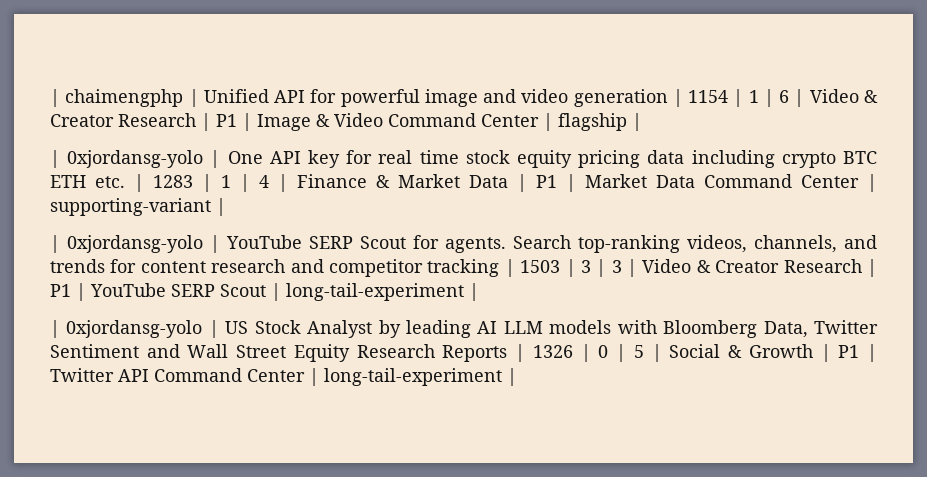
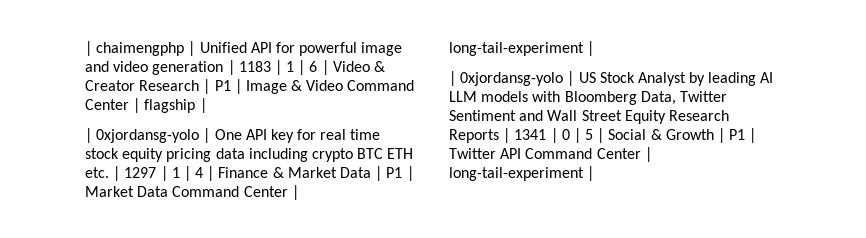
- | chaimengphp | Unified API for powerful image and video generation | 1154 | 1 | 6 | Video & Creator Research | P1 | Image & Video Command Center | flagship |
+ | chaimengphp | Unified API for powerful image and video generation | 1183 | 1 | 6 | Video & Creator Research | P1 | Image & Video Command Center | flagship |
- | 0xjordansg-yolo | One API key for real time stock equity pricing data including crypto BTC ETH etc. | 1283 | 1 | 4 | Finance & Market Data | P1 | Market Data Command Center | supporting-variant |
- | 0xjordansg-yolo | YouTube SERP Scout for agents. Search top-ranking videos, channels, and trends for content research and competitor tracking | 1503 | 3 | 3 | Video & Creator Research | P1 | YouTube SERP Scout | long-tail-experiment |
+ | 0xjordansg-yolo | One API key for real time stock equity pricing data including crypto BTC ETH etc. | 1297 | 1 | 4 | Finance & Market Data | P1 | Market Data Command Center | long-tail-experiment |
- | 0xjordansg-yolo | US Stock Analyst by leading AI LLM models with Bloomberg Data, Twitter Sentiment and Wall Street Equity Research Reports | 1326 | 0 | 5 | Social & Growth | P1 | Twitter API Command Center | long-tail-experiment |
+ | 0xjordansg-yolo | US Stock Analyst by leading AI LLM models with Bloomberg Data, Twitter Sentiment and Wall Street Equity Research Reports | 1341 | 0 | 5 | Social & Growth | P1 | Twitter API Command Center | long-tail-experiment |

